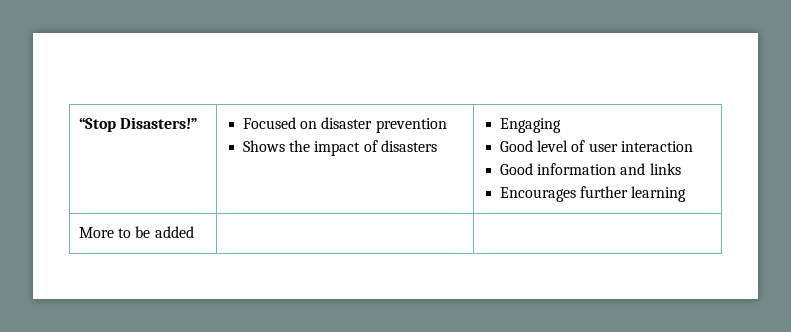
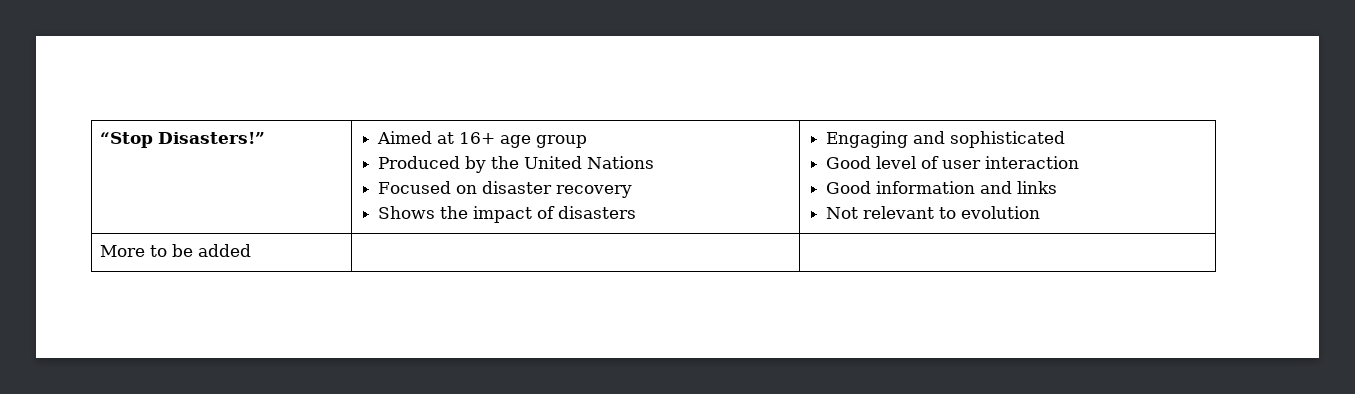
- “Stop Disasters!” | Focused on disaster prevention
- Shows the impact of disasters | Engaging
+ “Stop Disasters!” | Aimed at 16+ age group
+ Produced by the United Nations
+ Focused on disaster recovery
+ Shows the impact of disasters | Engaging and sophisticated
  Good level of user interaction
  Good information and links
- Encourages further learning
+ Not relevant to evolution

